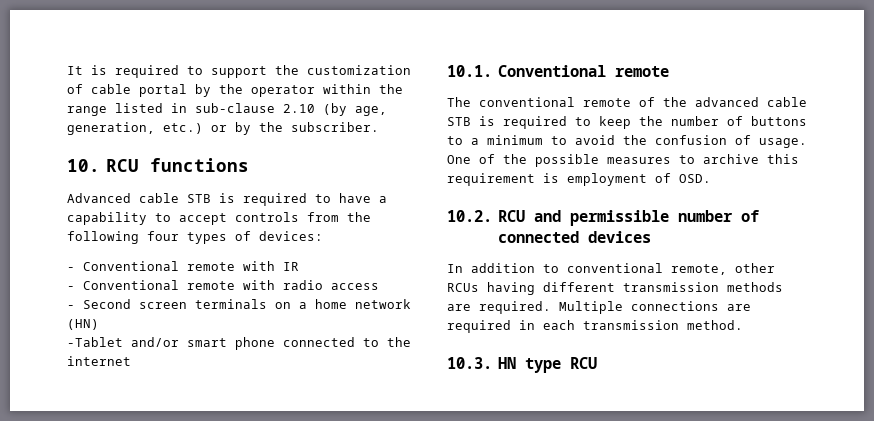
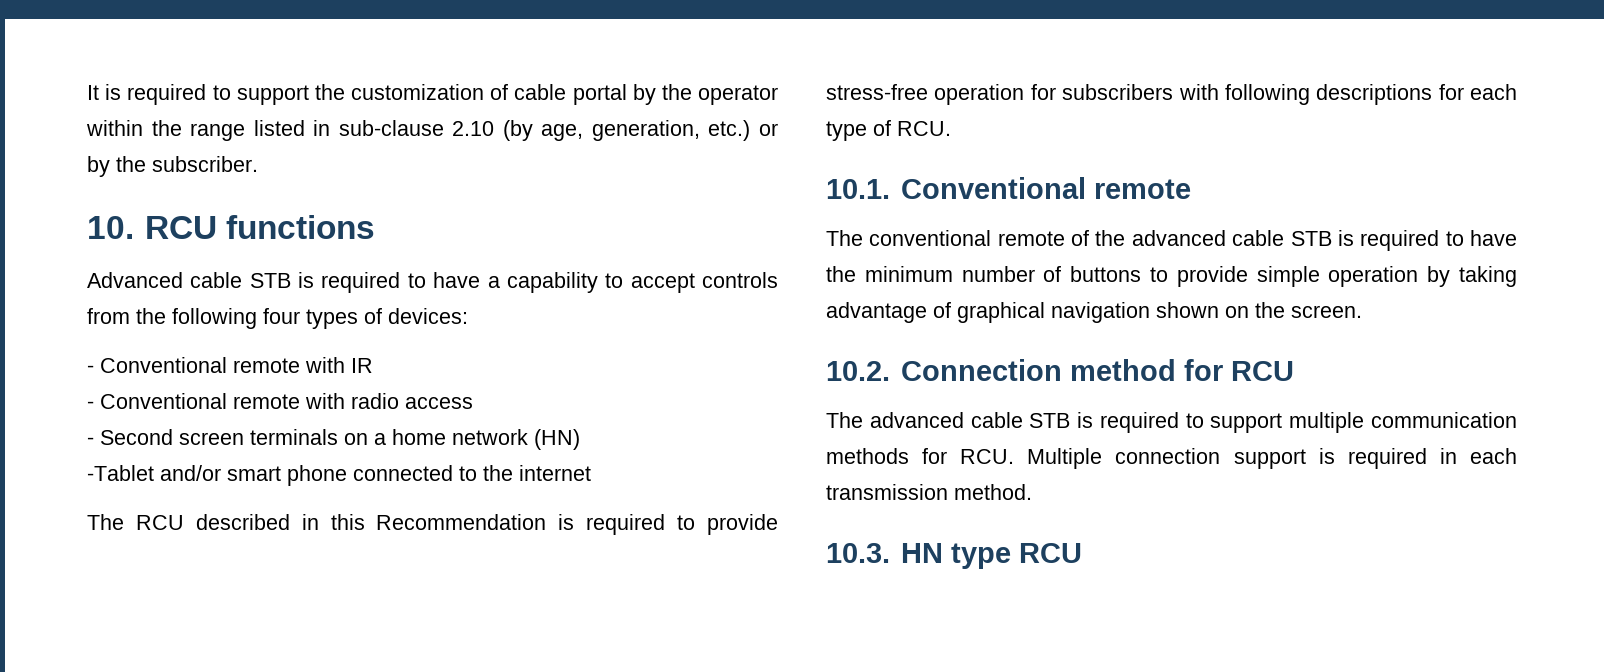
+ The RCU described in this Recommendation is required to provide stress-free operation for subscribers with following descriptions for each type of RCU.
- The conventional remote of the advanced cable STB is required to keep the number of buttons to a minimum to avoid the confusion of usage. One of the possible measures to archive this requirement is employment of OSD.
- 10.2. RCU and permissible number of connected devices
- In addition to conventional remote, other RCUs having different transmission methods are required. Multiple connections are required in each transmission method.
+ The conventional remote of the advanced cable STB is required to have the minimum number of buttons to provide simple operation by taking advantage of graphical navigation shown on the screen.
+ 10.2. Connection method for RCU
+ The advanced cable STB is required to support multiple communication methods for RCU. Multiple connection support is required in each transmission method.

